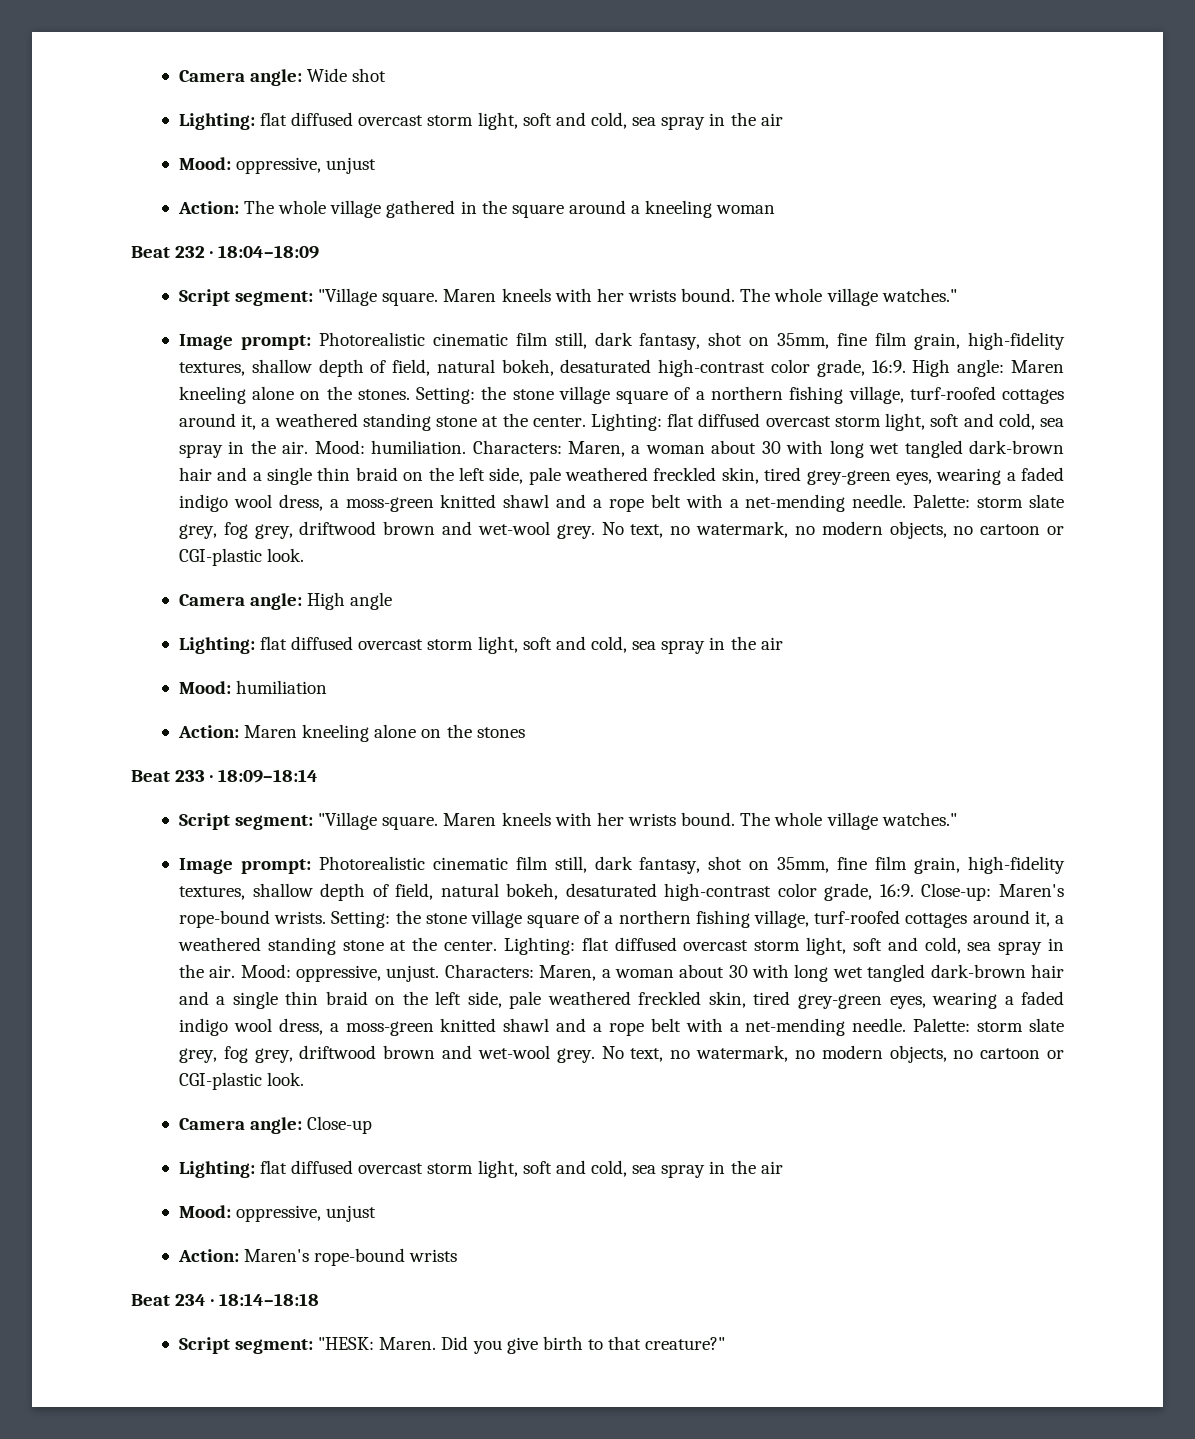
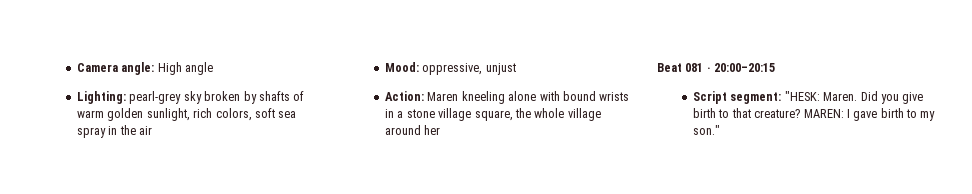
- Camera angle: Wide shot
- Lighting: flat diffused overcast storm light, soft and cold, sea spray in the air
+ Camera angle: High angle
+ Lighting: pearl-grey sky broken by shafts of warm golden sunlight, rich colors, soft sea spray in the air
  Mood: oppressive, unjust
- Action: The whole village gathered in the square around a kneeling woman
- Beat 232 · 18:04–18:09
- Script segment: "Village square. Maren kneels with her wrists bound. The whole village watches."
- Image prompt: Photorealistic cinematic film still, dark fantasy, shot on 35mm, fine film grain, high-fidelity textures, shallow depth of field, natural bokeh, desaturated high-contrast color grade, 16:9. High angle: Maren kneeling alone on the stones. Setting: the stone village square of a northern fishing village, turf-roofed cottages around it, a weathered standing stone at the center. Lighting: flat diffused overcast storm light, soft and cold, sea spray in the air. Mood: humiliation. Characters: Maren, a woman about 30 with long wet tangled dark-brown hair and a single thin braid on the left side, pale weathered freckled skin, tired grey-green eyes, wearing a faded indigo wool dress, a moss-green knitted shawl and a rope belt with a net-mending needle. Palette: storm slate grey, fog grey, driftwood brown and wet-wool grey. No text, no watermark, no modern objects, no cartoon or CGI-plastic look.
- Camera angle: High angle
- Lighting: flat diffused overcast storm light, soft and cold, sea spray in the air
- Mood: humiliation
- Action: Maren kneeling alone on the stones
- Beat 233 · 18:09–18:14
- Script segment: "Village square. Maren kneels with her wrists bound. The whole village watches."
- Image prompt: Photorealistic cinematic film still, dark fantasy, shot on 35mm, fine film grain, high-fidelity textures, shallow depth of field, natural bokeh, desaturated high-contrast color grade, 16:9. Close-up: Maren's rope-bound wrists. Setting: the stone village square of a northern fishing village, turf-roofed cottages around it, a weathered standing stone at the center. Lighting: flat diffused overcast storm light, soft and cold, sea spray in the air. Mood: oppressive, unjust. Characters: Maren, a woman about 30 with long wet tangled dark-brown hair and a single thin braid on the left side, pale weathered freckled skin, tired grey-green eyes, wearing a faded indigo wool dress, a moss-green knitted shawl and a rope belt with a net-mending needle. Palette: storm slate grey, fog grey, driftwood brown and wet-wool grey. No text, no watermark, no modern objects, no cartoon or CGI-plastic look.
- Camera angle: Close-up
- Lighting: flat diffused overcast storm light, soft and cold, sea spray in the air
- Mood: oppressive, unjust
- Action: Maren's rope-bound wrists
- Beat 234 · 18:14–18:18
+ Action: Maren kneeling alone with bound wrists in a stone village square, the whole village around her
+ Beat 081 · 20:00–20:15
- Did you give birth to that creature?"
+ Did you give birth to that creature? MAREN: I gave birth to my son."

